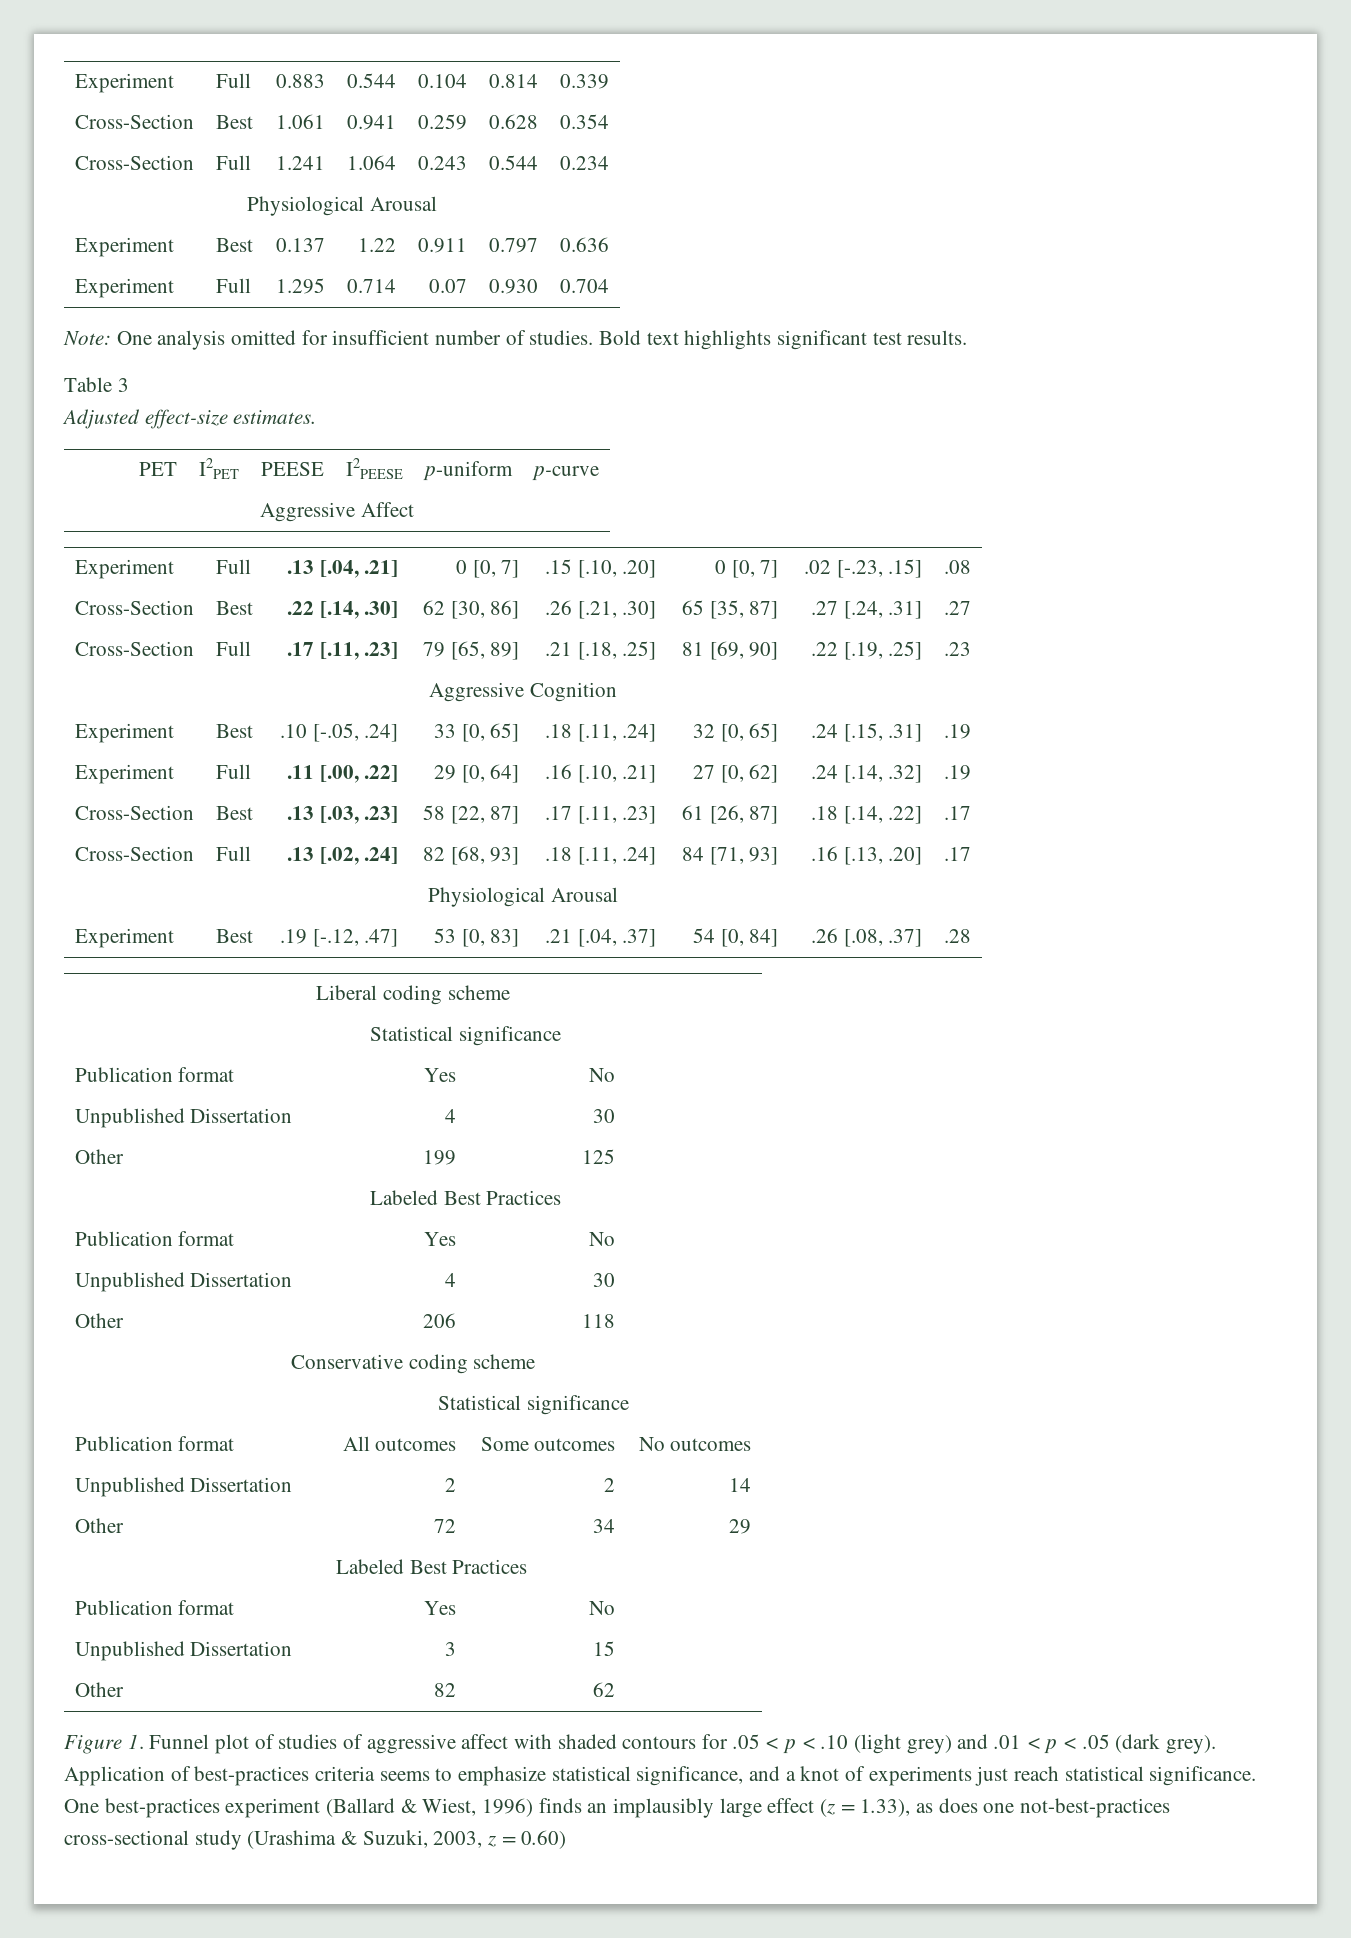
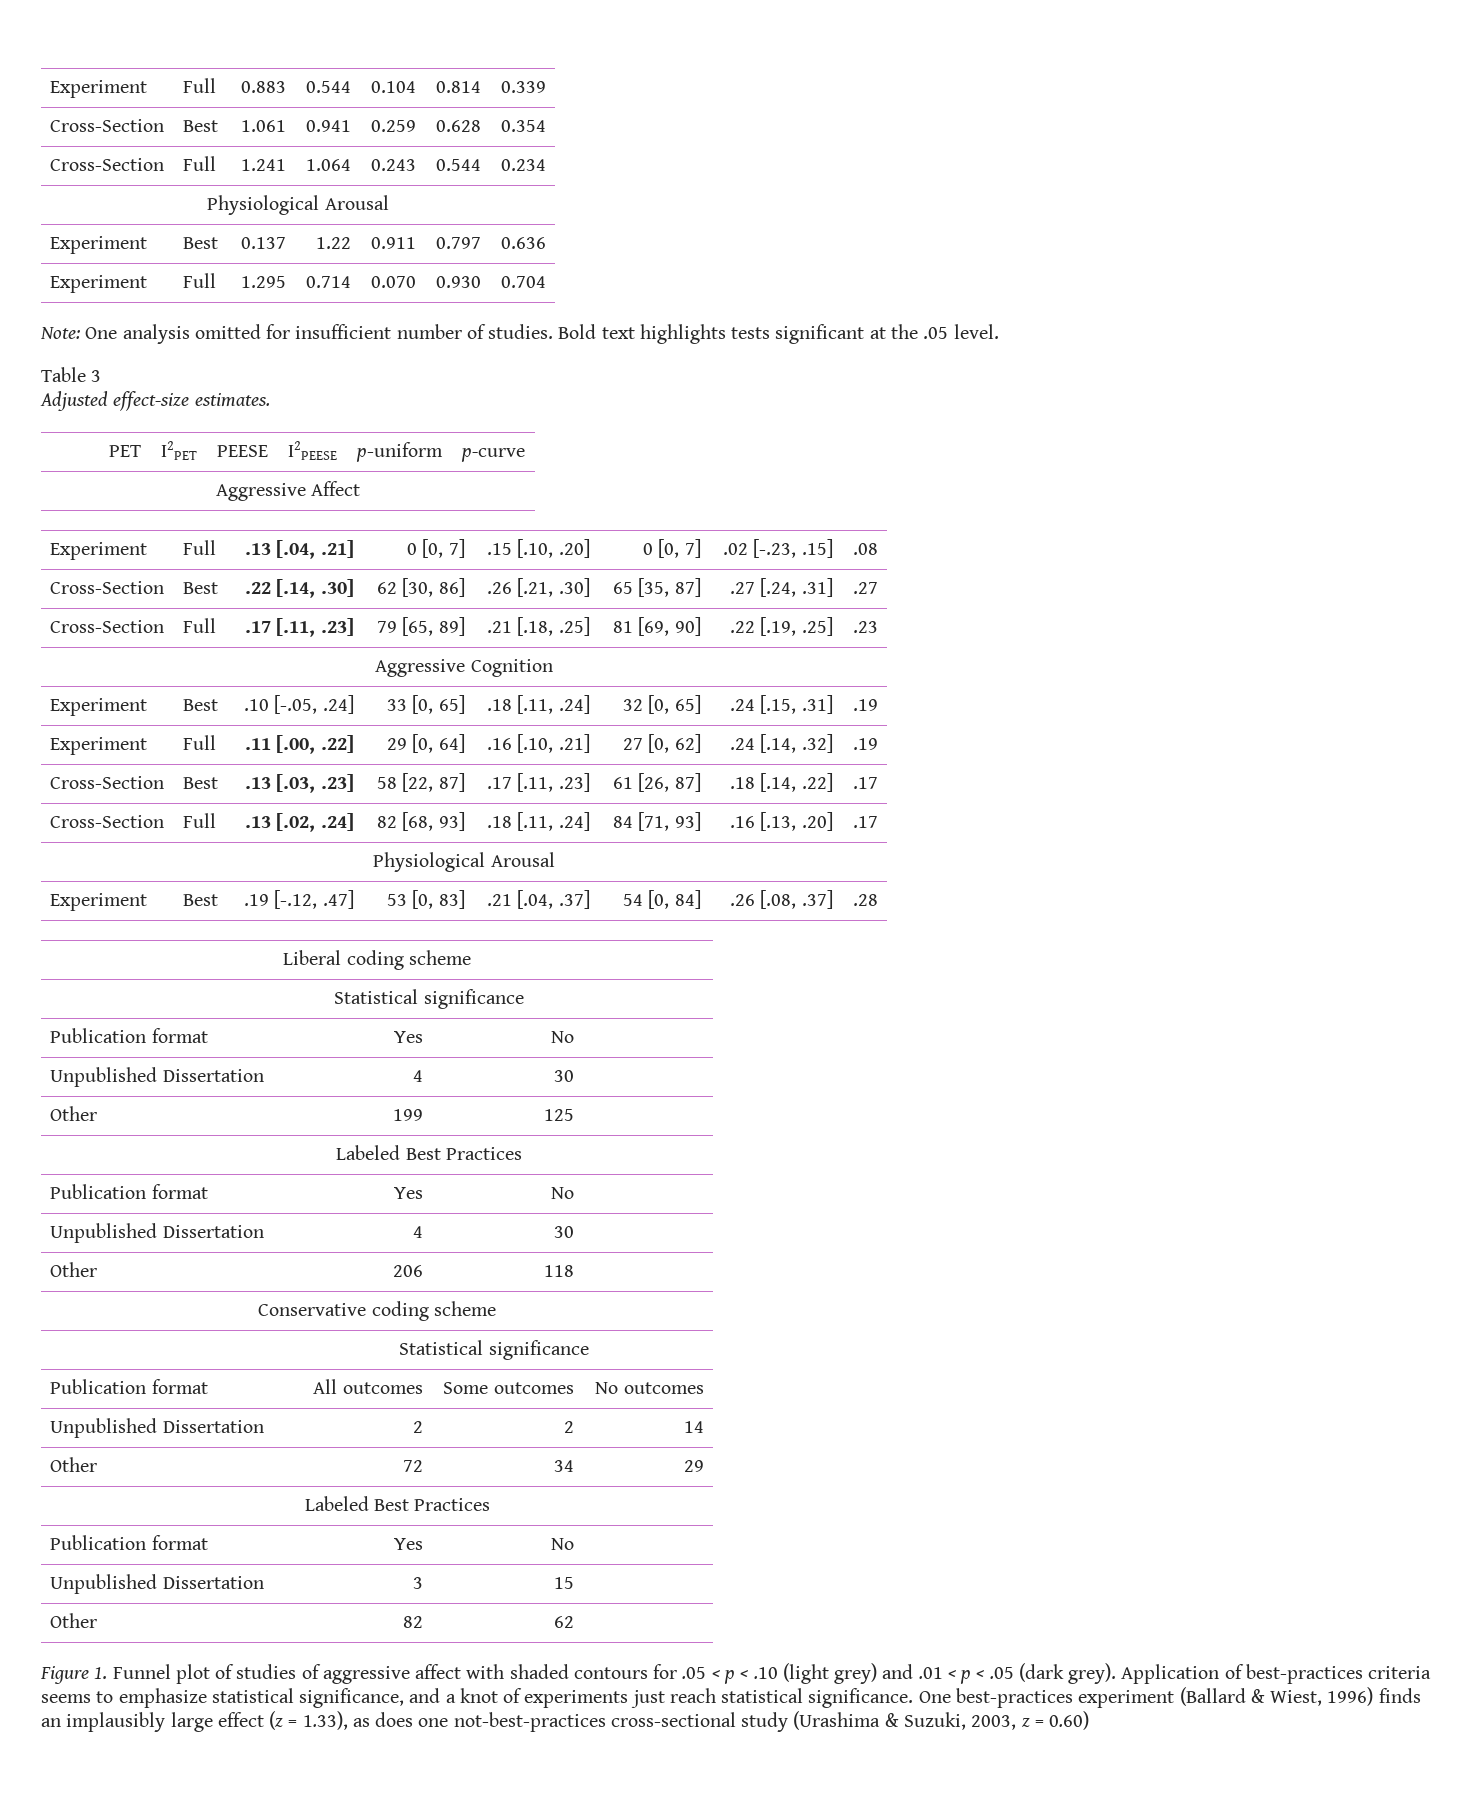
- Experiment | Full | 1.295 | 0.714 | 0.07 | 0.930 | 0.704
+ Experiment | Full | 1.295 | 0.714 | 0.070 | 0.930 | 0.704
- Bold text highlights significant test results.
+ Bold text highlights tests significant at the .05 level.

